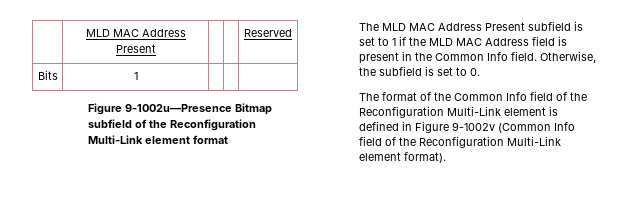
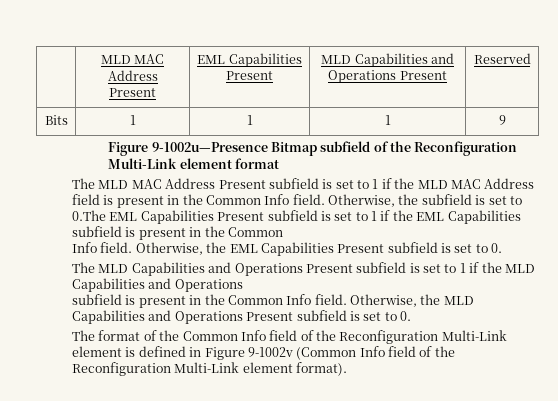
- | MLD MAC Address Present | | | Reserved
+ | MLD MAC Address Present | EML Capabilities Present | MLD Capabilities and Operations Present | Reserved
- Bits | 1 | | |
+ Bits | 1 | 1 | 1 | 9
- Otherwise, the subfield is set to 0.
+ Otherwise, the subfield is set to 0.The EML Capabilities Present subfield is set to 1 if the EML Capabilities subfield is present in the Common
+ Info field. Otherwise, the EML Capabilities Present subfield is set to 0.
+ The MLD Capabilities and Operations Present subfield is set to 1 if the MLD Capabilities and Operations
+ subfield is present in the Common Info field. Otherwise, the MLD Capabilities and Operations Present subfield is set to 0.

